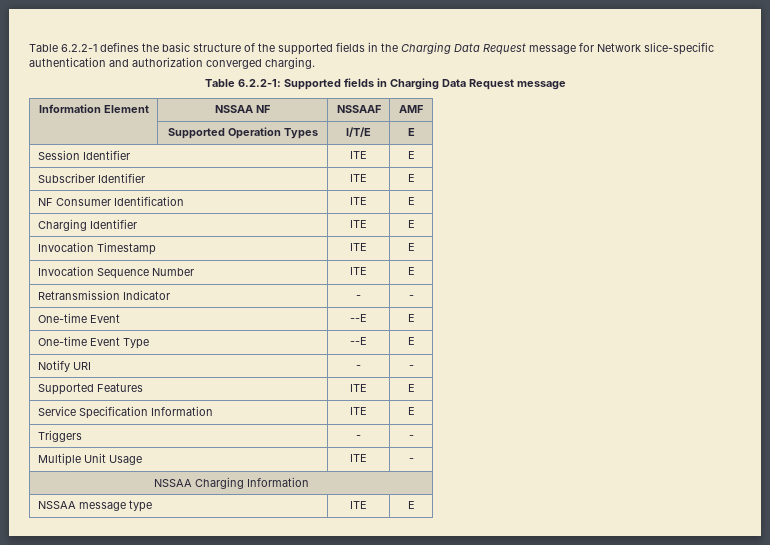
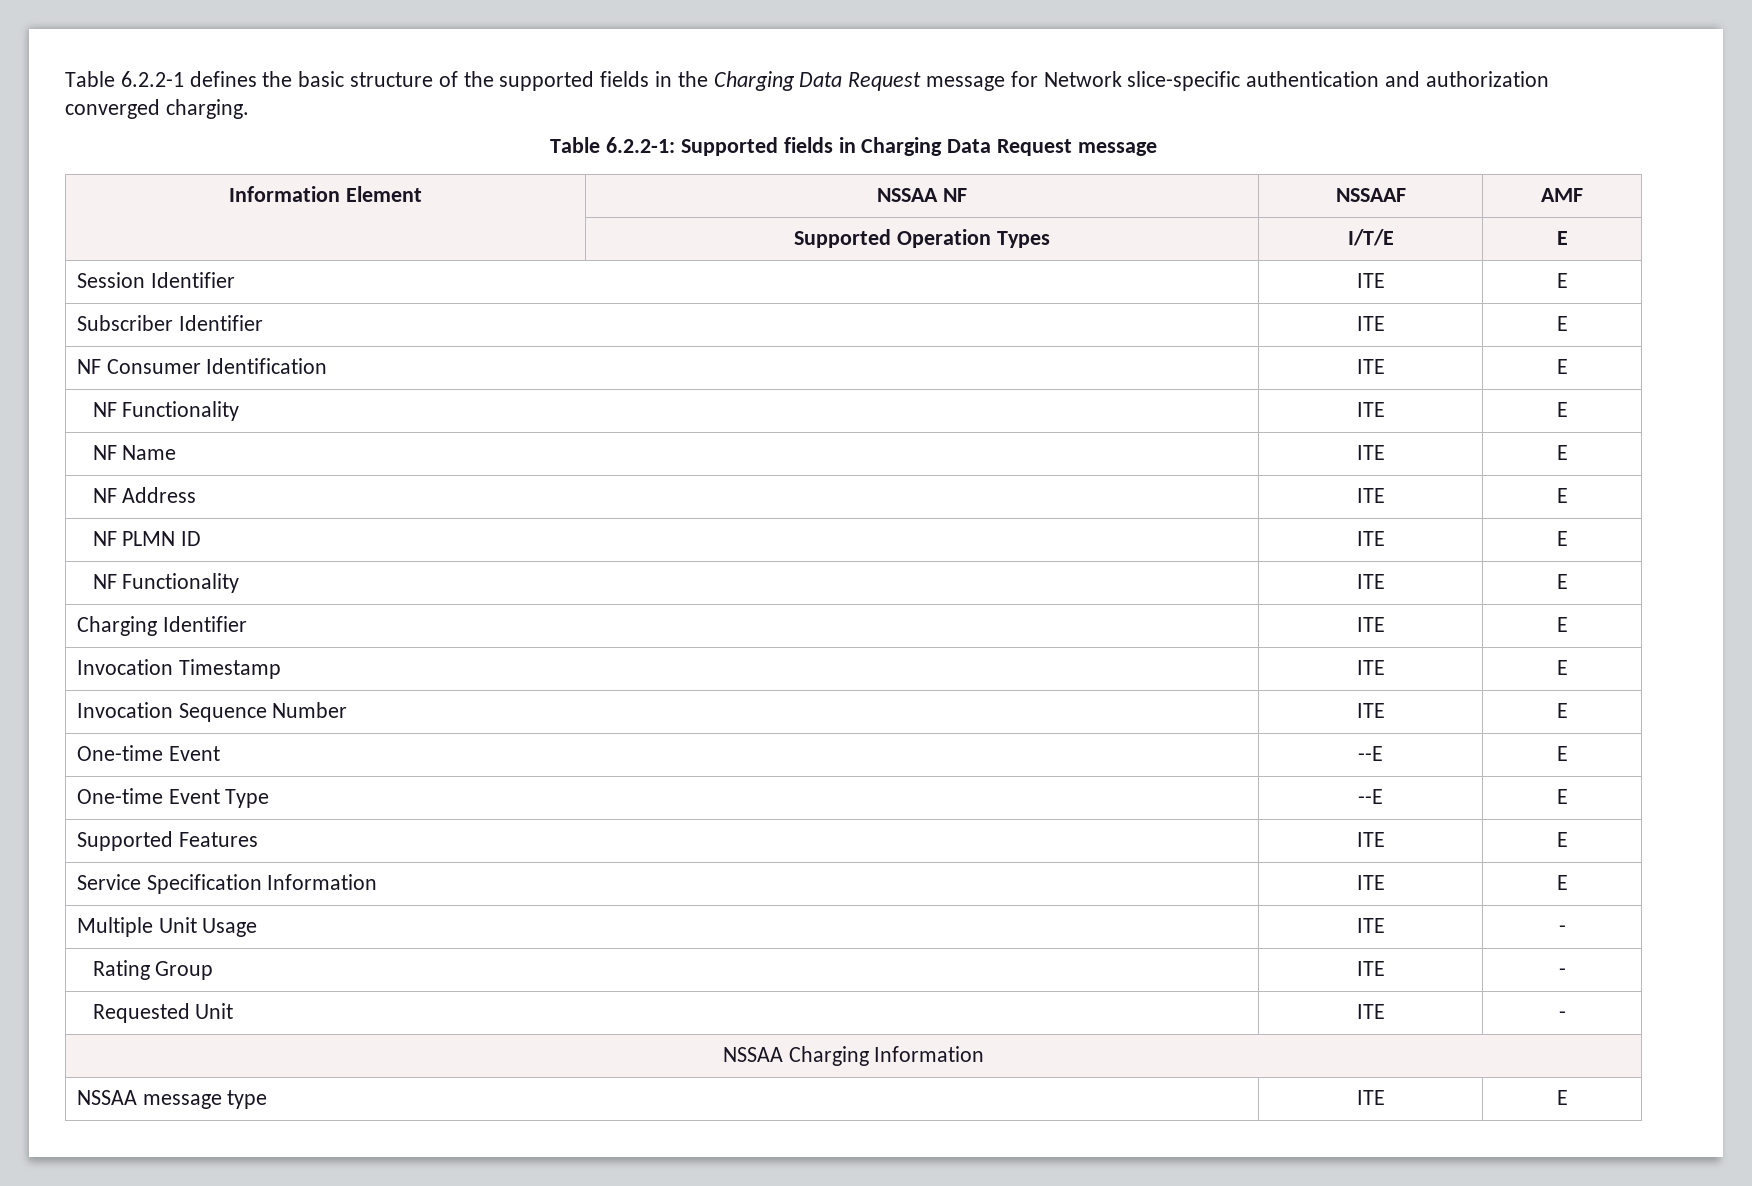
  NF Consumer Identification | ITE | E
+ NF Functionality | ITE | E
+ NF Name | ITE | E
+ NF Address | ITE | E
+ NF PLMN ID | ITE | E
+ NF Functionality | ITE | E
- Retransmission Indicator | - | -
- Notify URI | - | -
- Triggers | - | -
  Multiple Unit Usage | ITE | -
+ Rating Group | ITE | -
+ Requested Unit | ITE | -

